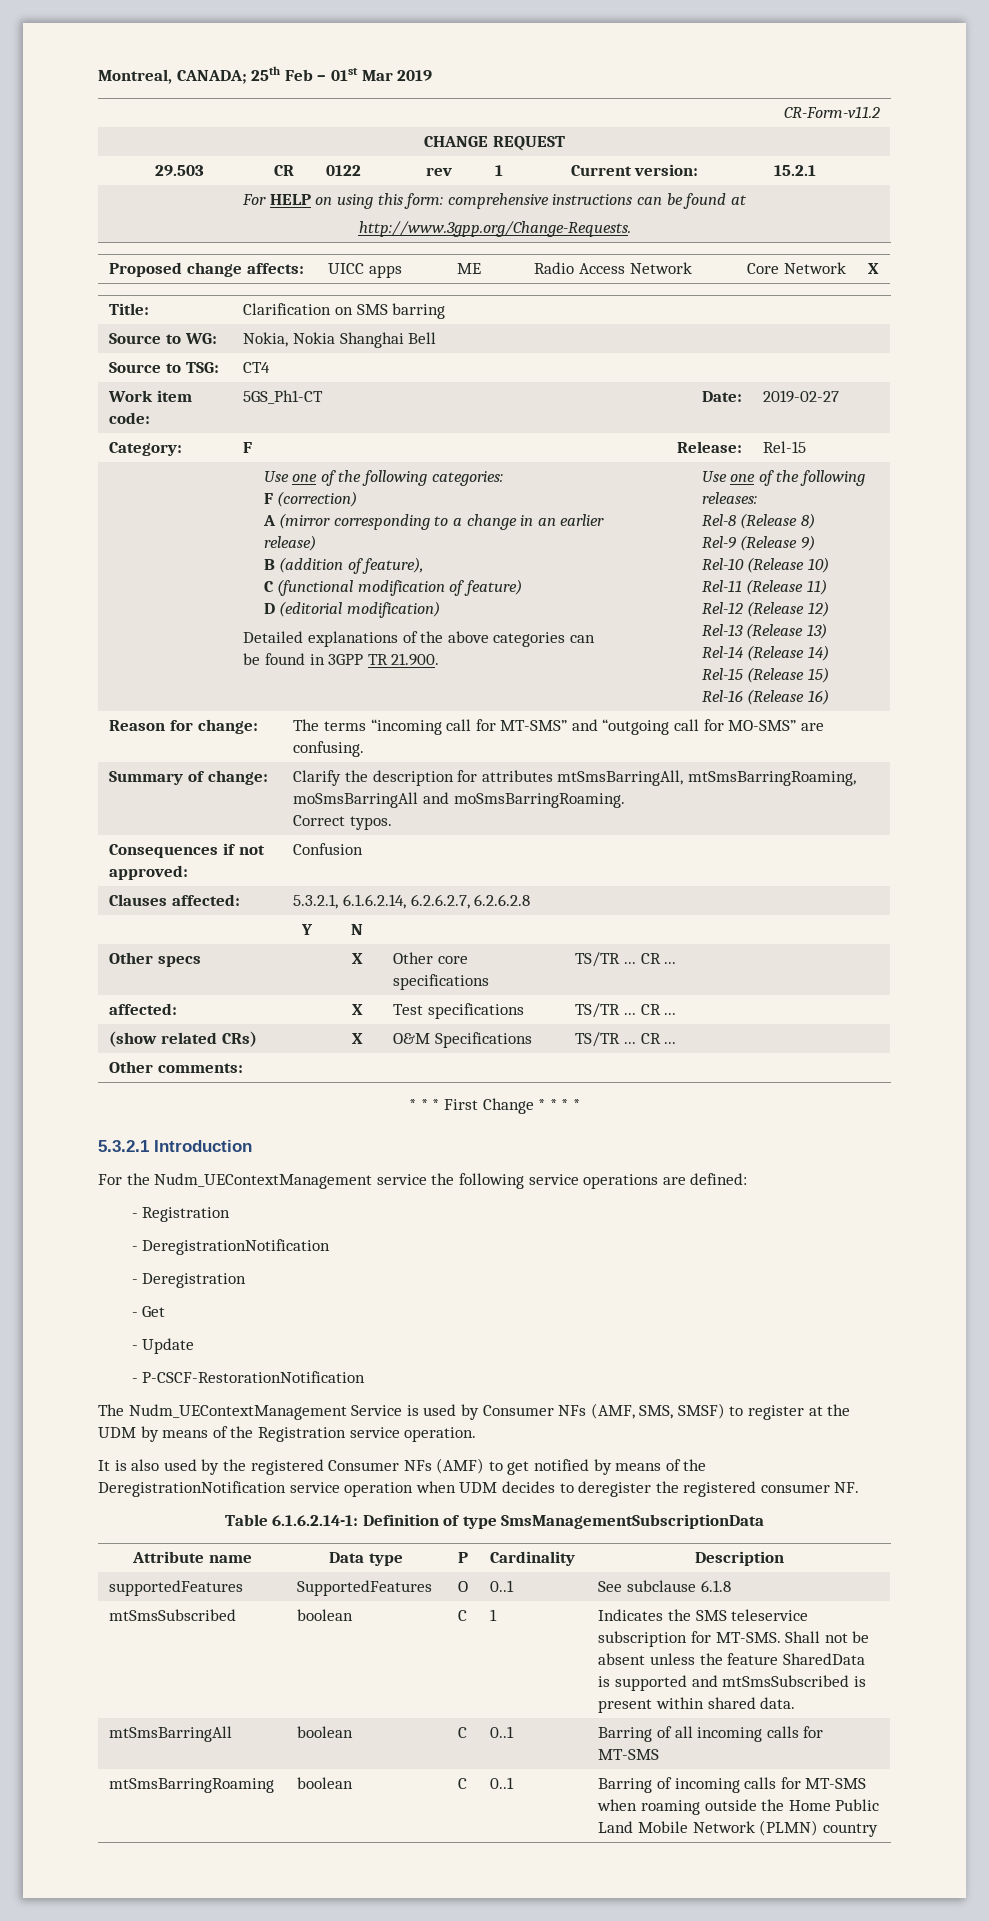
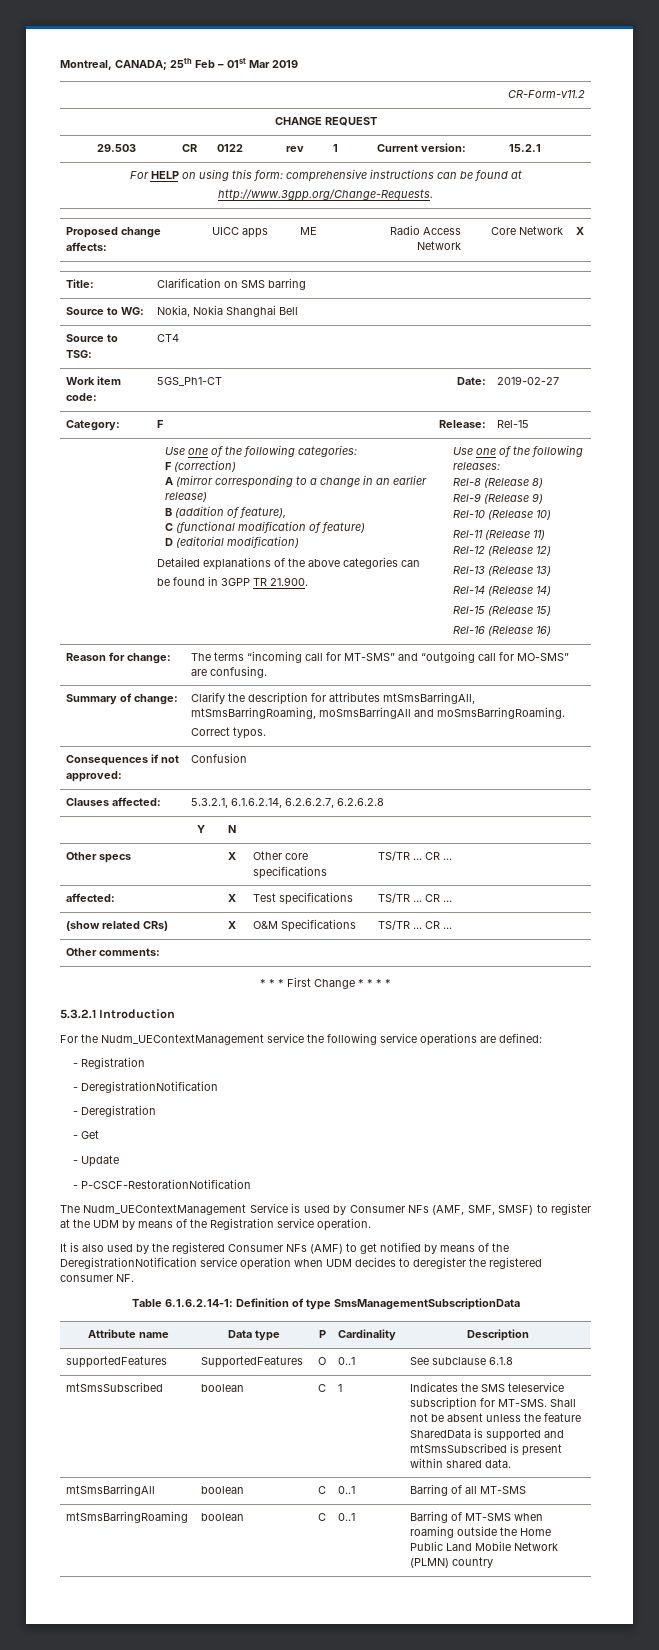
- The Nudm_UEContextManagement Service is used by Consumer NFs (AMF, SMS, SMSF) to register at the UDM by means of the Registration service operation.
+ The Nudm_UEContextManagement Service is used by Consumer NFs (AMF, SMF, SMSF) to register at the UDM by means of the Registration service operation.
- mtSmsBarringAll | boolean | C | 0..1 | Barring of all incoming calls for MT-SMS
+ mtSmsBarringAll | boolean | C | 0..1 | Barring of all MT-SMS
- mtSmsBarringRoaming | boolean | C | 0..1 | Barring of incoming calls for MT-SMS when roaming outside the Home Public Land Mobile Network (PLMN) country
+ mtSmsBarringRoaming | boolean | C | 0..1 | Barring of MT-SMS when roaming outside the Home Public Land Mobile Network (PLMN) country

